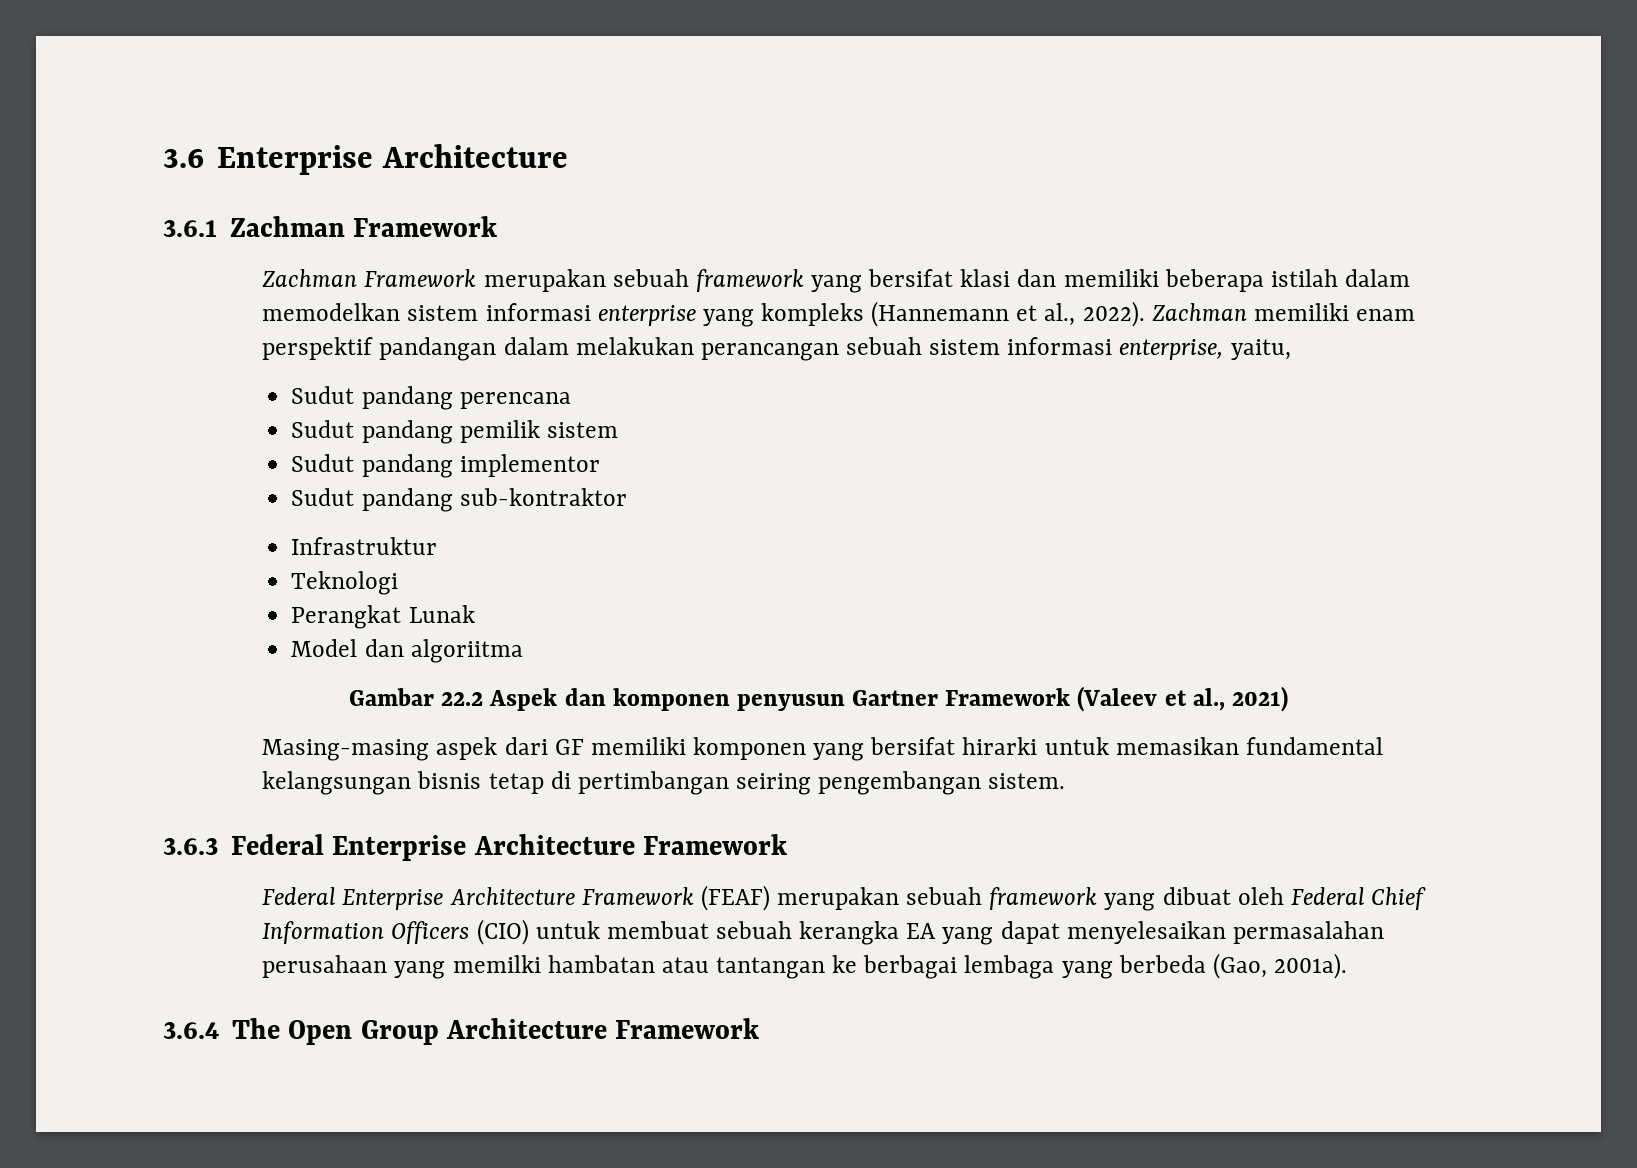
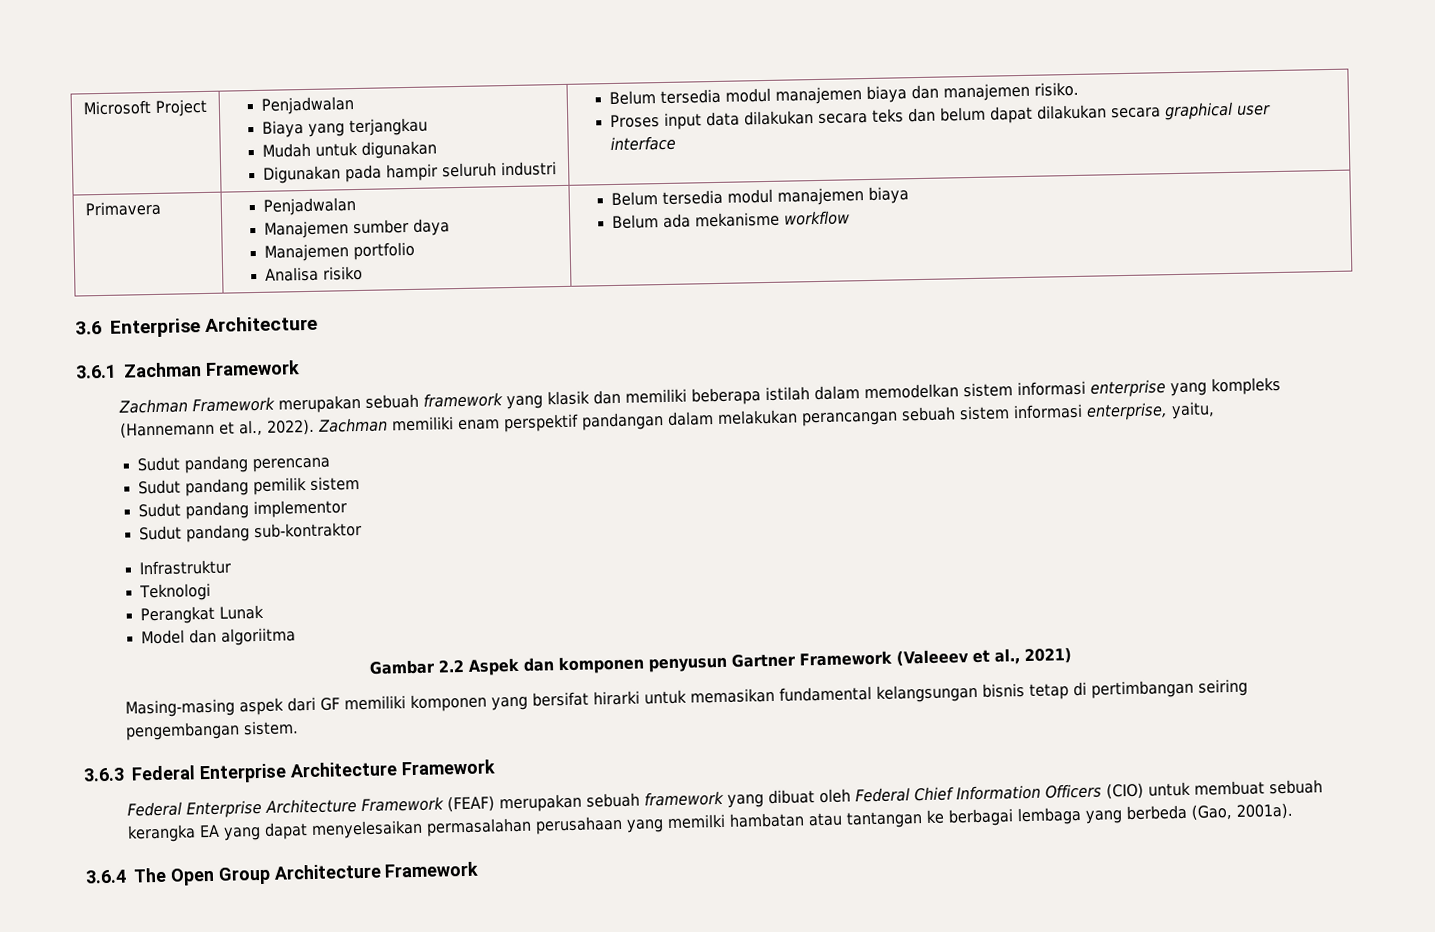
+ Microsoft Project | Penjadwalan
+ Biaya yang terjangkau
+ Mudah untuk digunakan
+ Digunakan pada hampir seluruh industri | Belum tersedia modul manajemen biaya dan manajemen risiko.
+ Proses input data dilakukan secara teks dan belum dapat dilakukan secara graphical user interface
+ Primavera | Penjadwalan
+ Manajemen sumber daya
+ Manajemen portfolio
+ Analisa risiko | Belum tersedia modul manajemen biaya
+ Belum ada mekanisme workflow
- Zachman Framework merupakan sebuah framework yang bersifat klasi dan memiliki beberapa istilah dalam memodelkan sistem informasi enterprise yang kompleks (Hannemann et al., 2022).
+ Zachman Framework merupakan sebuah framework yang klasik dan memiliki beberapa istilah dalam memodelkan sistem informasi enterprise yang kompleks (Hannemann et al., 2022).
- Gambar 22.2 Aspek dan komponen penyusun Gartner Framework (Valeev et al., 2021)
+ Gambar 2.2 Aspek dan komponen penyusun Gartner Framework (Valeeev et al., 2021)

